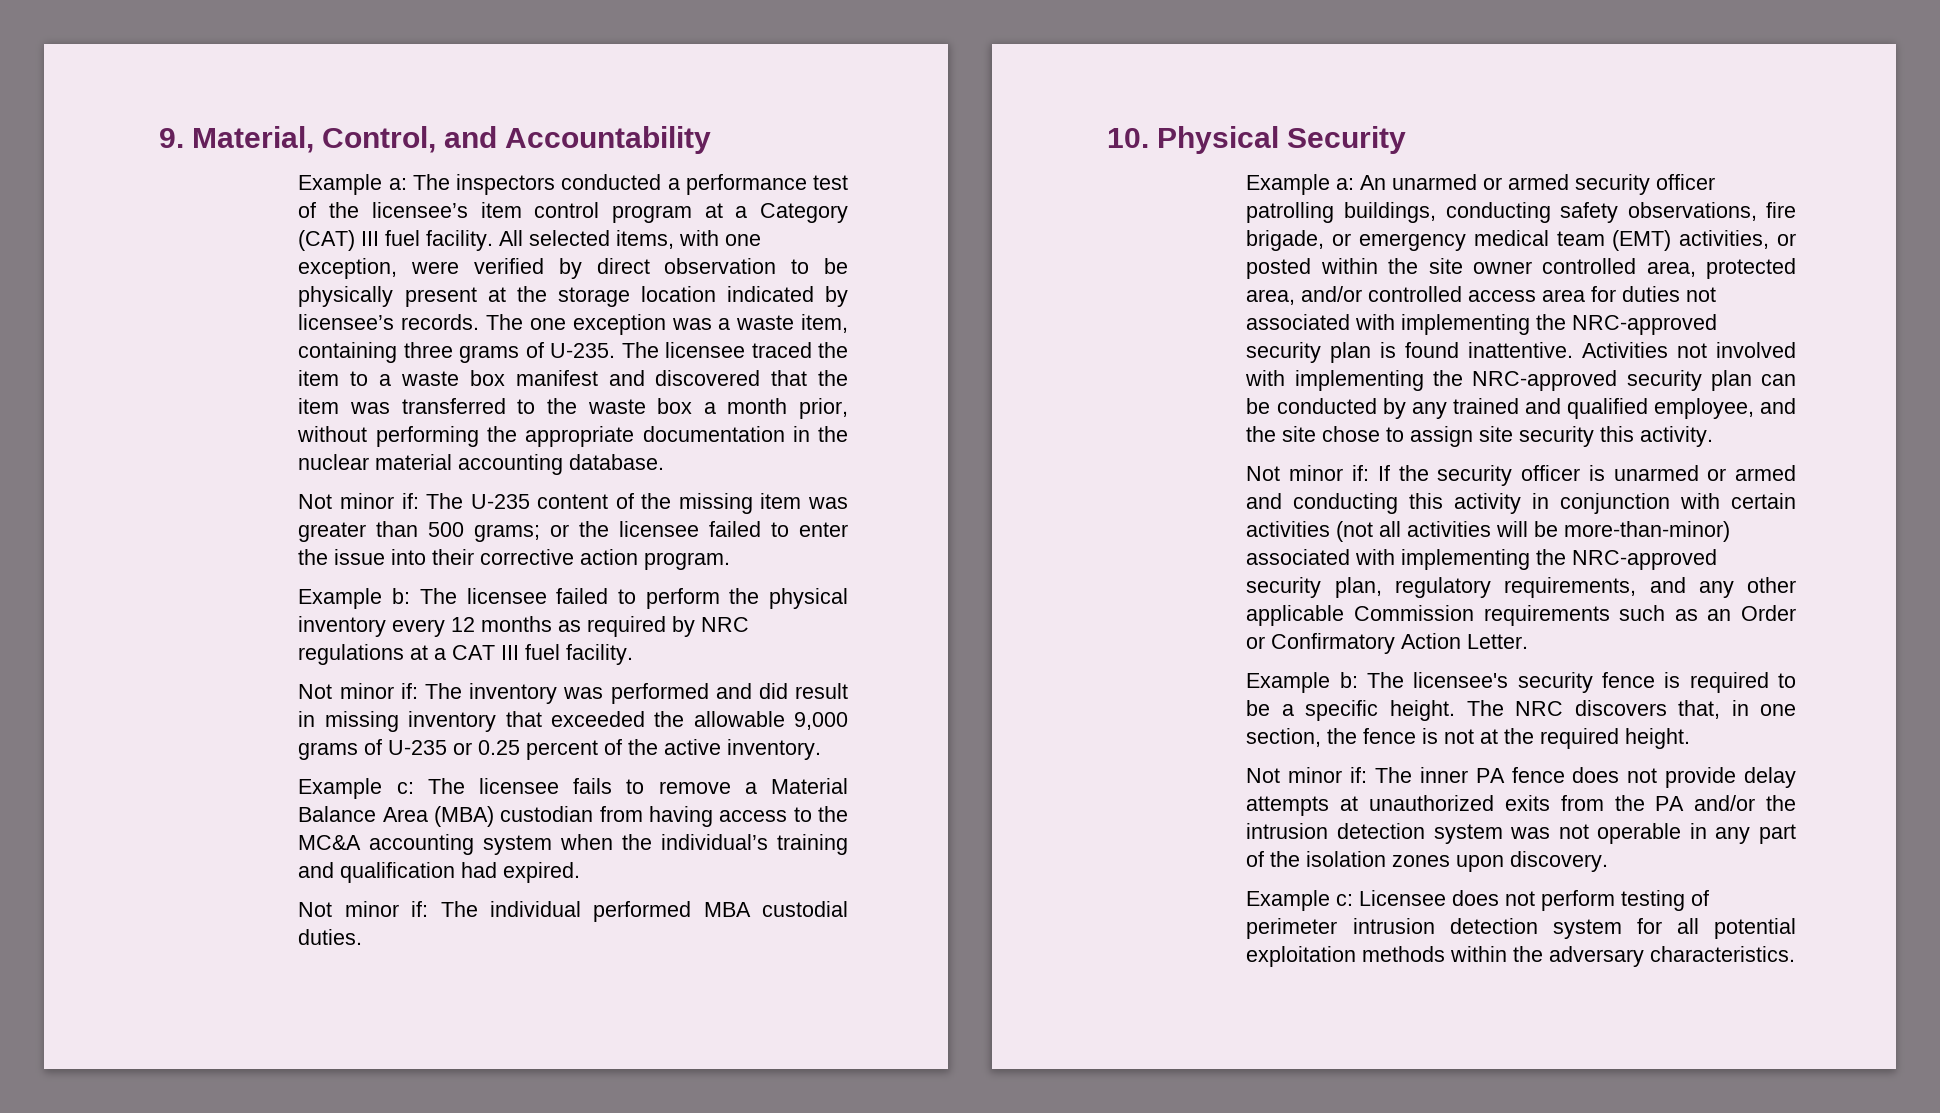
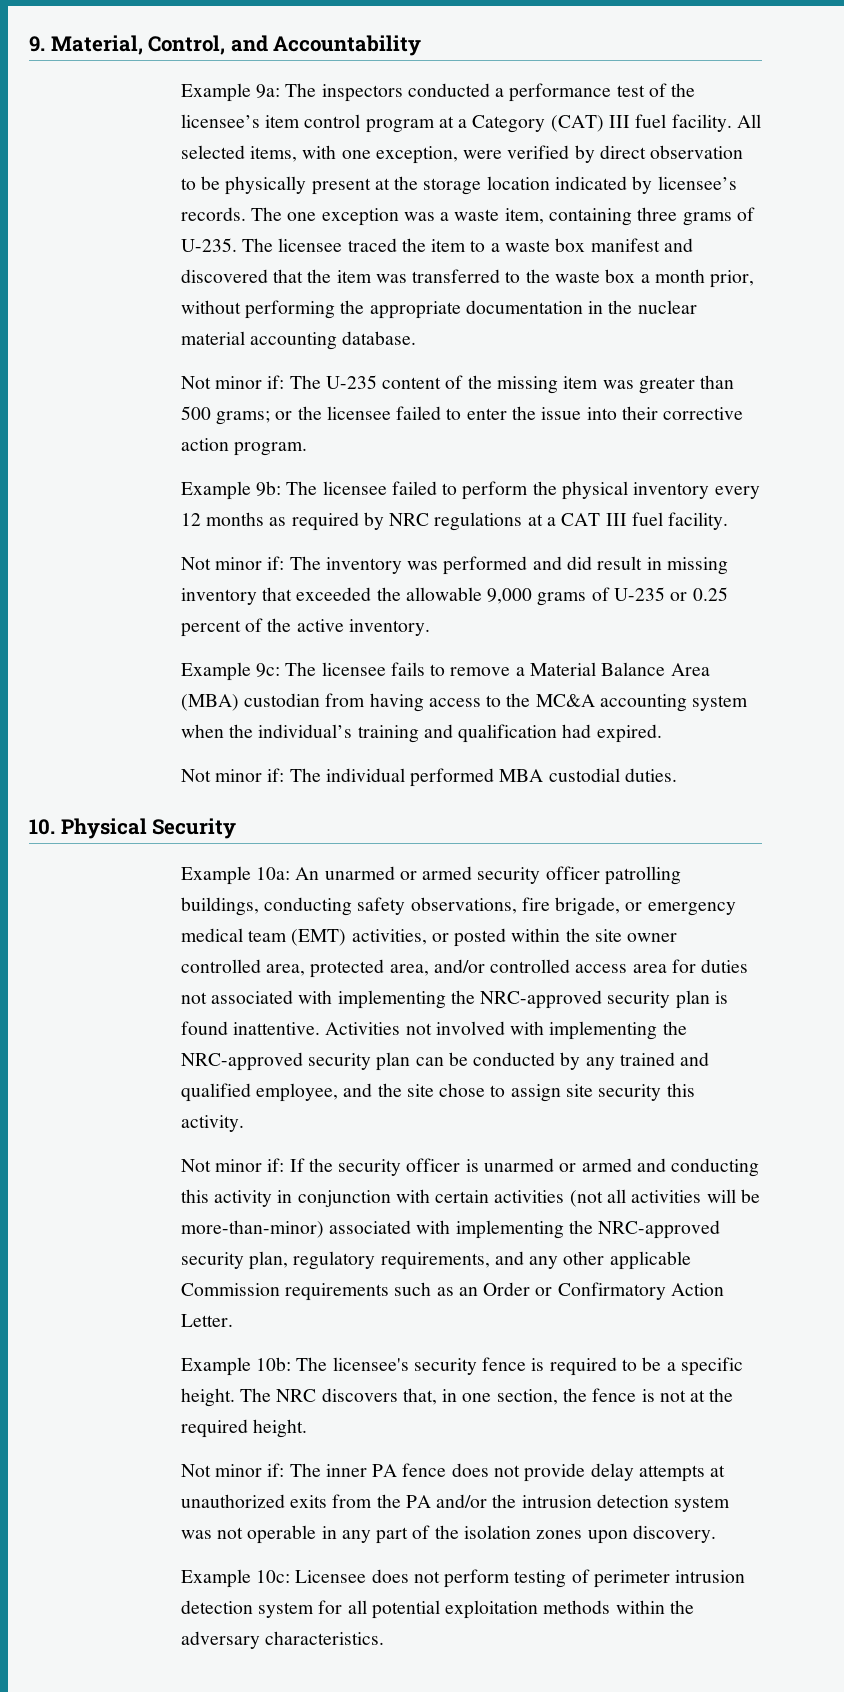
- Example a: The inspectors conducted a performance test of the licensee’s item control program at a Category (CAT) III fuel facility.
+ Example 9a: The inspectors conducted a performance test of the licensee’s item control program at a Category (CAT) III fuel facility.
- Example b: The licensee failed to perform the physical inventory every 12 months as required by NRC regulations at a CAT III fuel facility.
+ Example 9b: The licensee failed to perform the physical inventory every 12 months as required by NRC regulations at a CAT III fuel facility.
- Example c: The licensee fails to remove a Material Balance Area (MBA) custodian from having access to the MC&A accounting system when the individual’s training and qualification had expired.
+ Example 9c: The licensee fails to remove a Material Balance Area (MBA) custodian from having access to the MC&A accounting system when the individual’s training and qualification had expired.
- Example a: An unarmed or armed security officer patrolling buildings, conducting safety observations, fire brigade, or emergency medical team (EMT) activities, or posted within the site owner controlled area, protected area, and/or controlled access area for duties not associated with implementing the NRC-approved security plan is found inattentive.
+ Example 10a: An unarmed or armed security officer patrolling buildings, conducting safety observations, fire brigade, or emergency medical team (EMT) activities, or posted within the site owner controlled area, protected area, and/or controlled access area for duties not associated with implementing the NRC-approved security plan is found inattentive.
- Example b: The licensee's security fence is required to be a specific height.
+ Example 10b: The licensee's security fence is required to be a specific height.
- Example c: Licensee does not perform testing of perimeter intrusion detection system for all potential exploitation methods within the adversary characteristics.
+ Example 10c: Licensee does not perform testing of perimeter intrusion detection system for all potential exploitation methods within the adversary characteristics.

